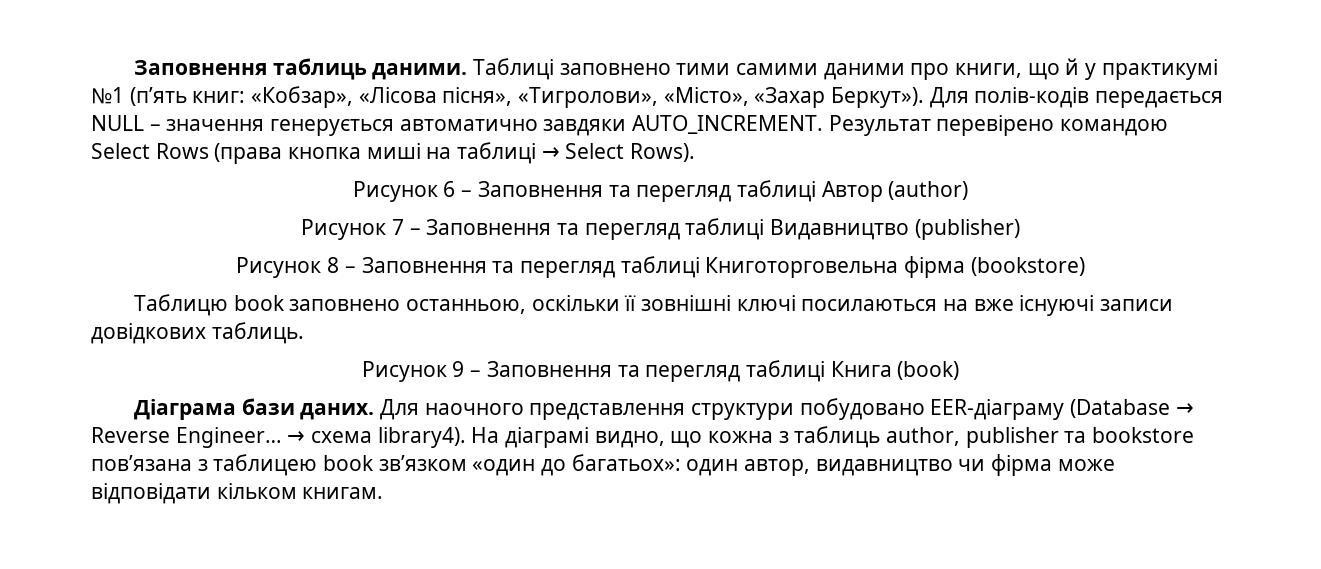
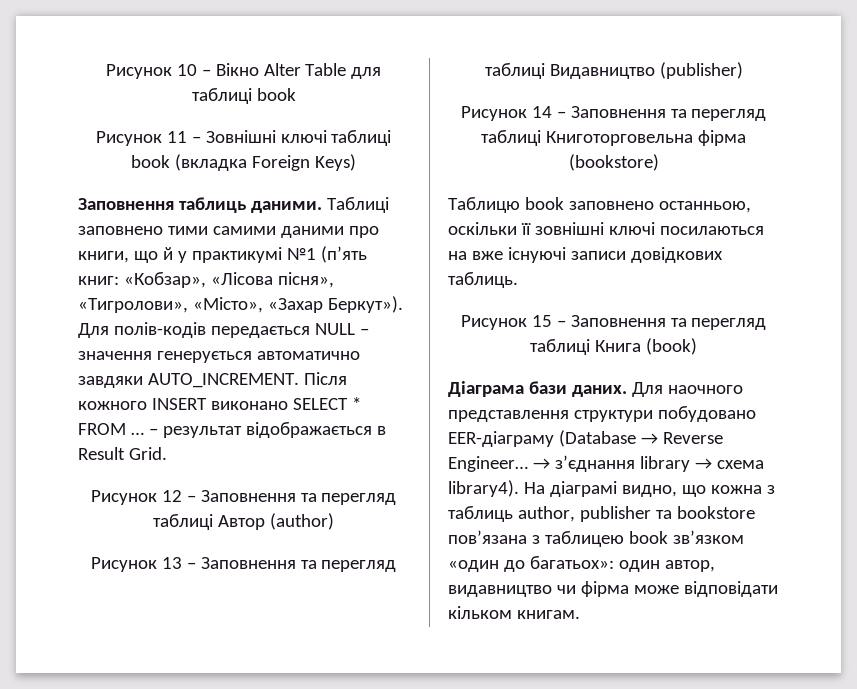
+ Рисунок 10 – Вікно Alter Table для таблиці book
+ Рисунок 11 – Зовнішні ключі таблиці book (вкладка Foreign Keys)
- Результат перевірено командою Select Rows (права кнопка миші на таблиці → Select Rows).
- Рисунок 6 – Заповнення та перегляд таблиці Автор (author)
+ Після кожного INSERT виконано SELECT * FROM … – результат відображається в Result Grid.
+ Рисунок 12 – Заповнення та перегляд таблиці Автор (author)
- Рисунок 7 – Заповнення та перегляд таблиці Видавництво (publisher)
+ Рисунок 13 – Заповнення та перегляд таблиці Видавництво (publisher)
- Рисунок 8 – Заповнення та перегляд таблиці Книготорговельна фірма (bookstore)
+ Рисунок 14 – Заповнення та перегляд таблиці Книготорговельна фірма (bookstore)
- Рисунок 9 – Заповнення та перегляд таблиці Книга (book)
+ Рисунок 15 – Заповнення та перегляд таблиці Книга (book)
- → схема library4).
+ → з’єднання library → схема library4).

